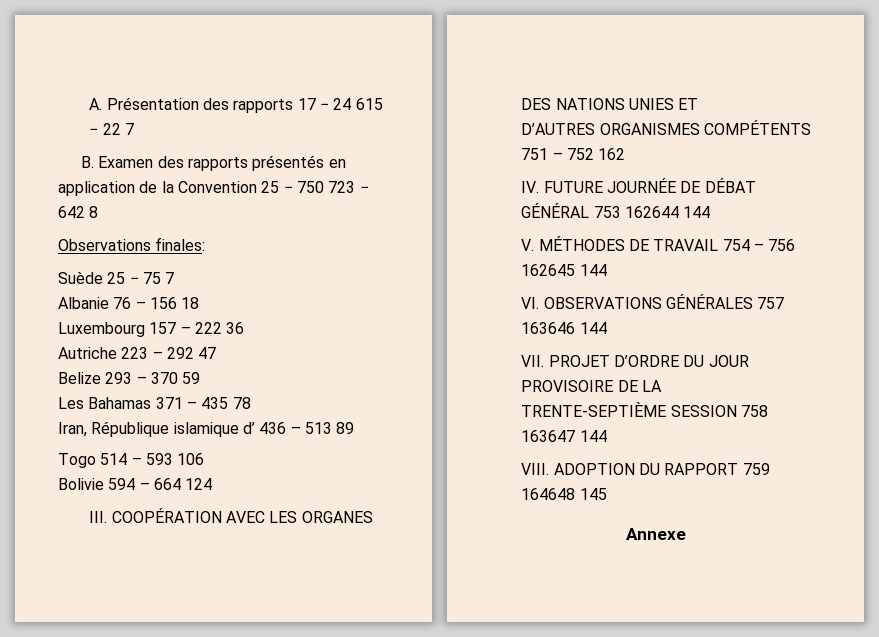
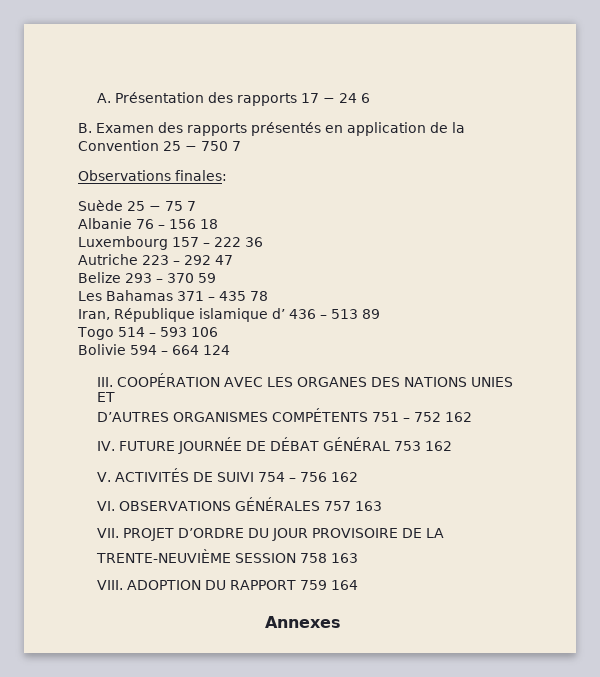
- A. Présentation des rapports 17 − 24 615 − 22 7
+ A. Présentation des rapports 17 − 24 6
- B. Examen des rapports présentés en application de la Convention 25 − 750 723 − 642 8
+ B. Examen des rapports présentés en application de la Convention 25 − 750 7
- IV. FUTURE JOURNÉE DE DÉBAT GÉNÉRAL 753 162644 144
+ IV. FUTURE JOURNÉE DE DÉBAT GÉNÉRAL 753 162
- V. MÉTHODES DE TRAVAIL 754 – 756 162645 144
+ V. ACTIVITÉS DE SUIVI 754 – 756 162
- VI. OBSERVATIONS GÉNÉRALES 757 163646 144
+ VI. OBSERVATIONS GÉNÉRALES 757 163
- TRENTE-SEPTIÈME SESSION 758 163647 144
+ TRENTE-NEUVIÈME SESSION 758 163
- ADOPTION DU RAPPORT 759 164648 145
- Annexe
+ ADOPTION DU RAPPORT 759 164
+ Annexes

